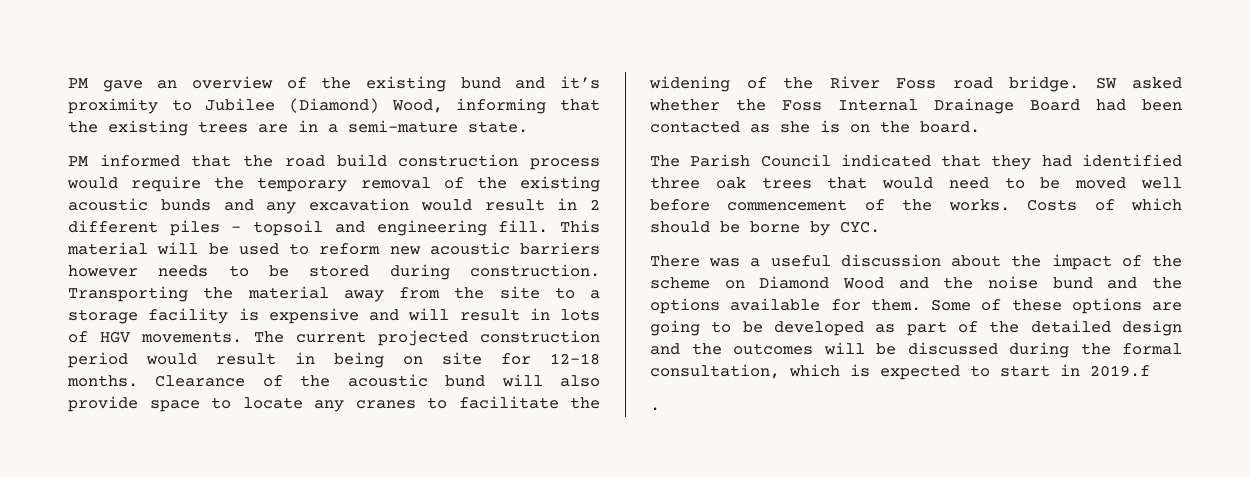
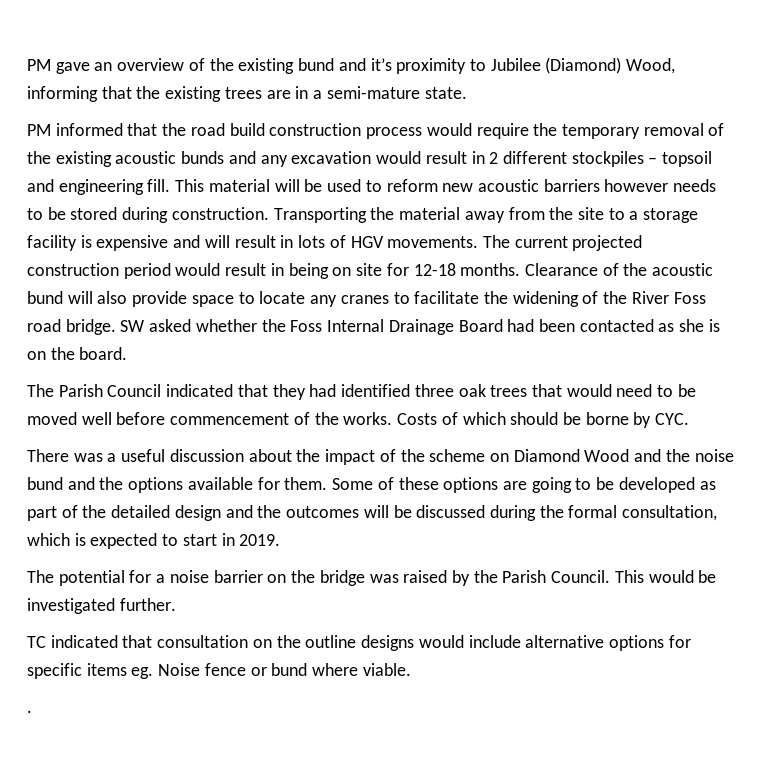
- PM informed that the road build construction process would require the temporary removal of the existing acoustic bunds and any excavation would result in 2 different piles – topsoil and engineering fill.
+ PM informed that the road build construction process would require the temporary removal of the existing acoustic bunds and any excavation would result in 2 different stockpiles – topsoil and engineering fill.
- Some of these options are going to be developed as part of the detailed design and the outcomes will be discussed during the formal consultation, which is expected to start in 2019.f
+ Some of these options are going to be developed as part of the detailed design and the outcomes will be discussed during the formal consultation, which is expected to start in 2019.
+ The potential for a noise barrier on the bridge was raised by the Parish Council. This would be investigated further.
+ TC indicated that consultation on the outline designs would include alternative options for specific items eg. Noise fence or bund where viable.

